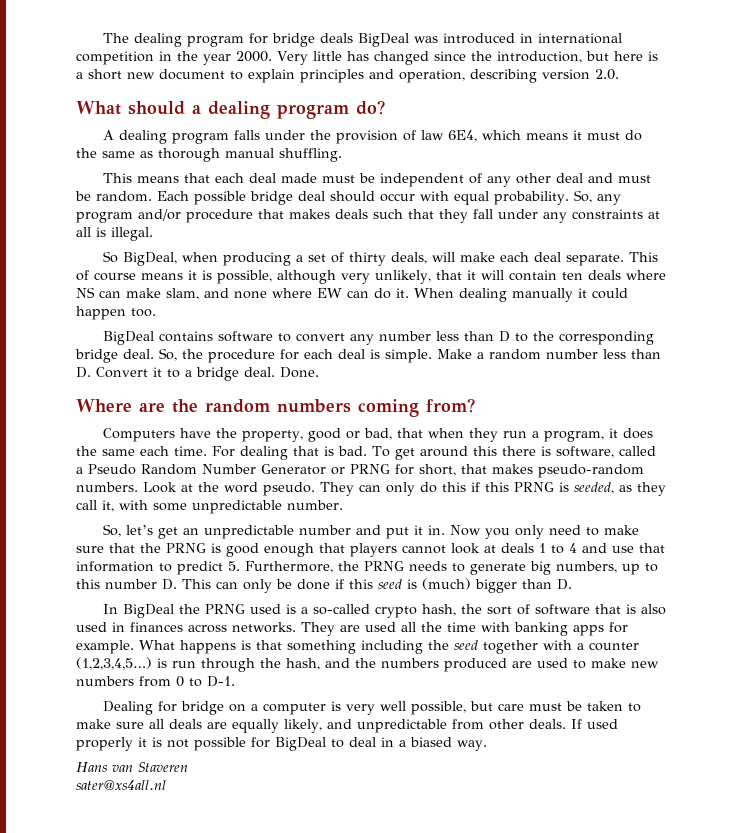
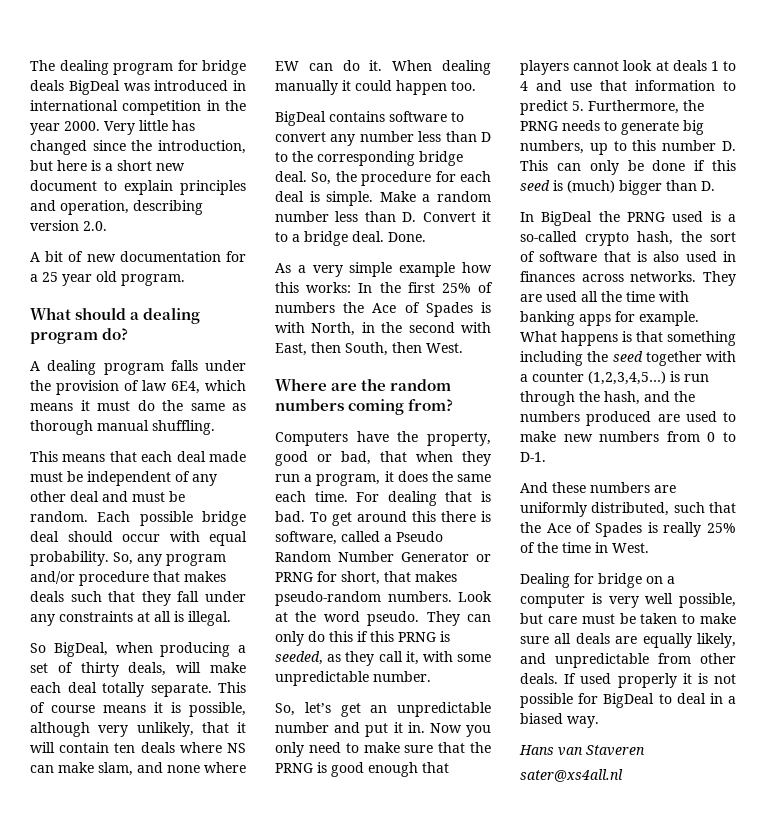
+ A bit of new documentation for a 25 year old program.
- So BigDeal, when producing a set of thirty deals, will make each deal separate.
+ So BigDeal, when producing a set of thirty deals, will make each deal totally separate.
+ As a very simple example how this works: In the first 25% of numbers the Ace of Spades is with North, in the second with East, then South, then West.
+ And these numbers are uniformly distributed, such that the Ace of Spades is really 25% of the time in West.

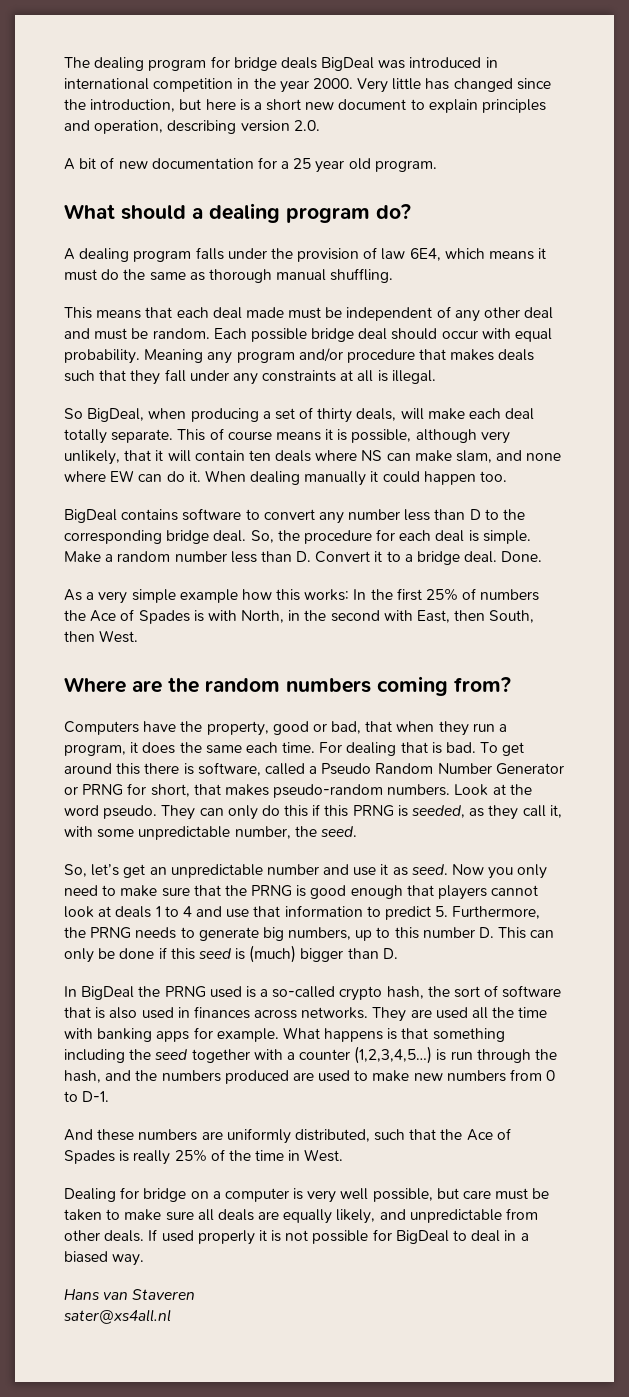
- So, any program and/or procedure that makes deals such that they fall under any constraints at all is illegal.
+ Meaning any program and/or procedure that makes deals such that they fall under any constraints at all is illegal.
- They can only do this if this PRNG is seeded, as they call it, with some unpredictable number.
+ They can only do this if this PRNG is seeded, as they call it, with some unpredictable number, the seed.
- So, let’s get an unpredictable number and put it in.
+ So, let’s get an unpredictable number and use it as seed.

